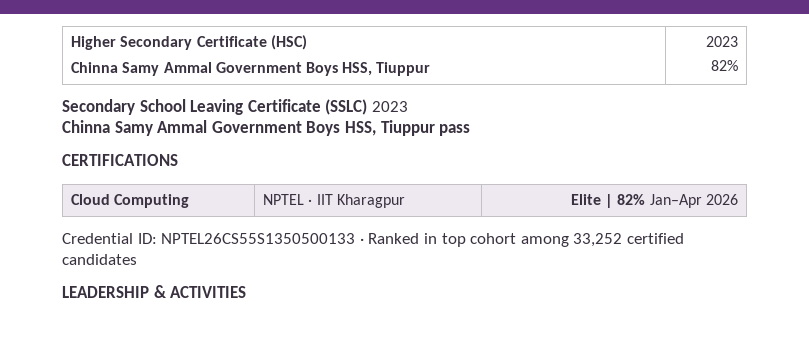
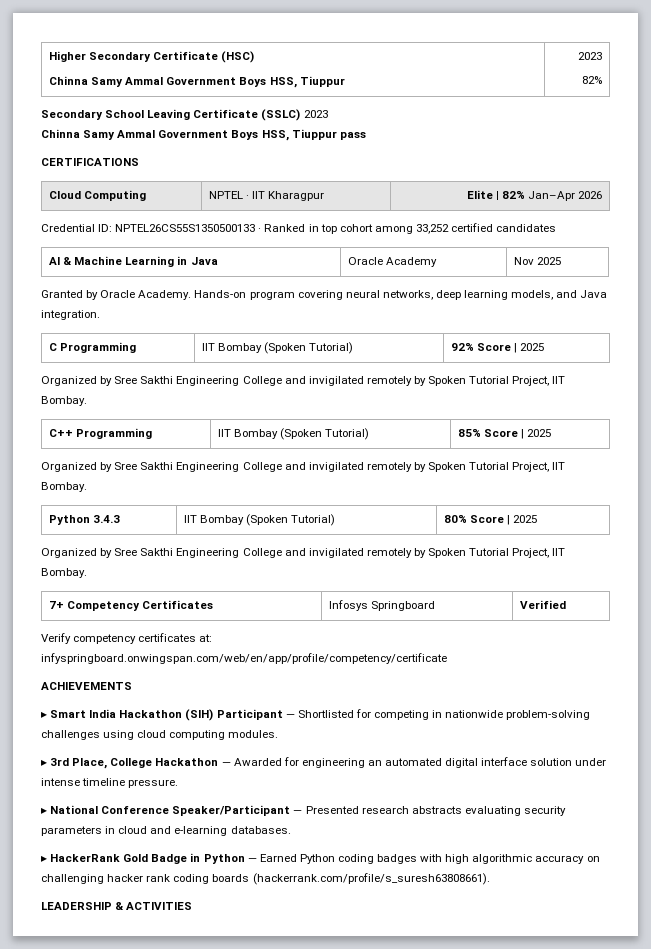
+ AI & Machine Learning in Java | Oracle Academy | Nov 2025
+ Granted by Oracle Academy. Hands-on program covering neural networks, deep learning models, and Java integration.
+ C Programming | IIT Bombay (Spoken Tutorial) | 92% Score | 2025
+ Organized by Sree Sakthi Engineering College and invigilated remotely by Spoken Tutorial Project, IIT Bombay.
+ C++ Programming | IIT Bombay (Spoken Tutorial) | 85% Score | 2025
+ Organized by Sree Sakthi Engineering College and invigilated remotely by Spoken Tutorial Project, IIT Bombay.
+ Python 3.4.3 | IIT Bombay (Spoken Tutorial) | 80% Score | 2025
+ Organized by Sree Sakthi Engineering College and invigilated remotely by Spoken Tutorial Project, IIT Bombay.
+ 7+ Competency Certificates | Infosys Springboard | Verified
+ Verify competency certificates at: infyspringboard.onwingspan.com/web/en/app/profile/competency/certificate
+ ACHIEVEMENTS
+ ▸ Smart India Hackathon (SIH) Participant — Shortlisted for competing in nationwide problem-solving challenges using cloud computing modules.
+ ▸ 3rd Place, College Hackathon — Awarded for engineering an automated digital interface solution under intense timeline pressure.
+ ▸ National Conference Speaker/Participant — Presented research abstracts evaluating security parameters in cloud and e-learning databases.
+ ▸ HackerRank Gold Badge in Python — Earned Python coding badges with high algorithmic accuracy on challenging hacker rank coding boards (hackerrank.com/profile/s_suresh63808661).

